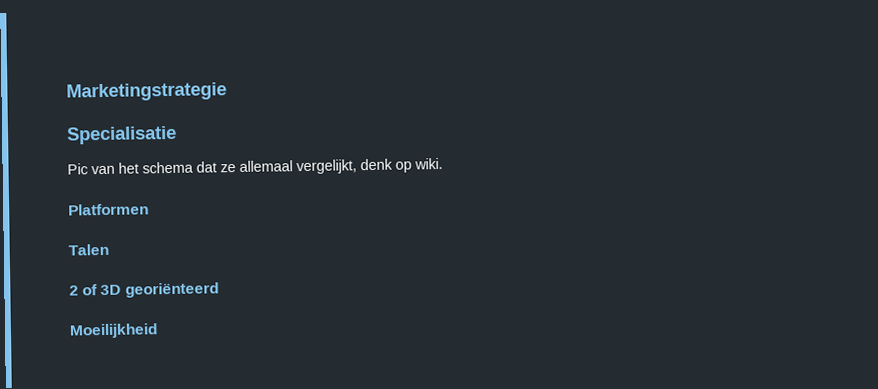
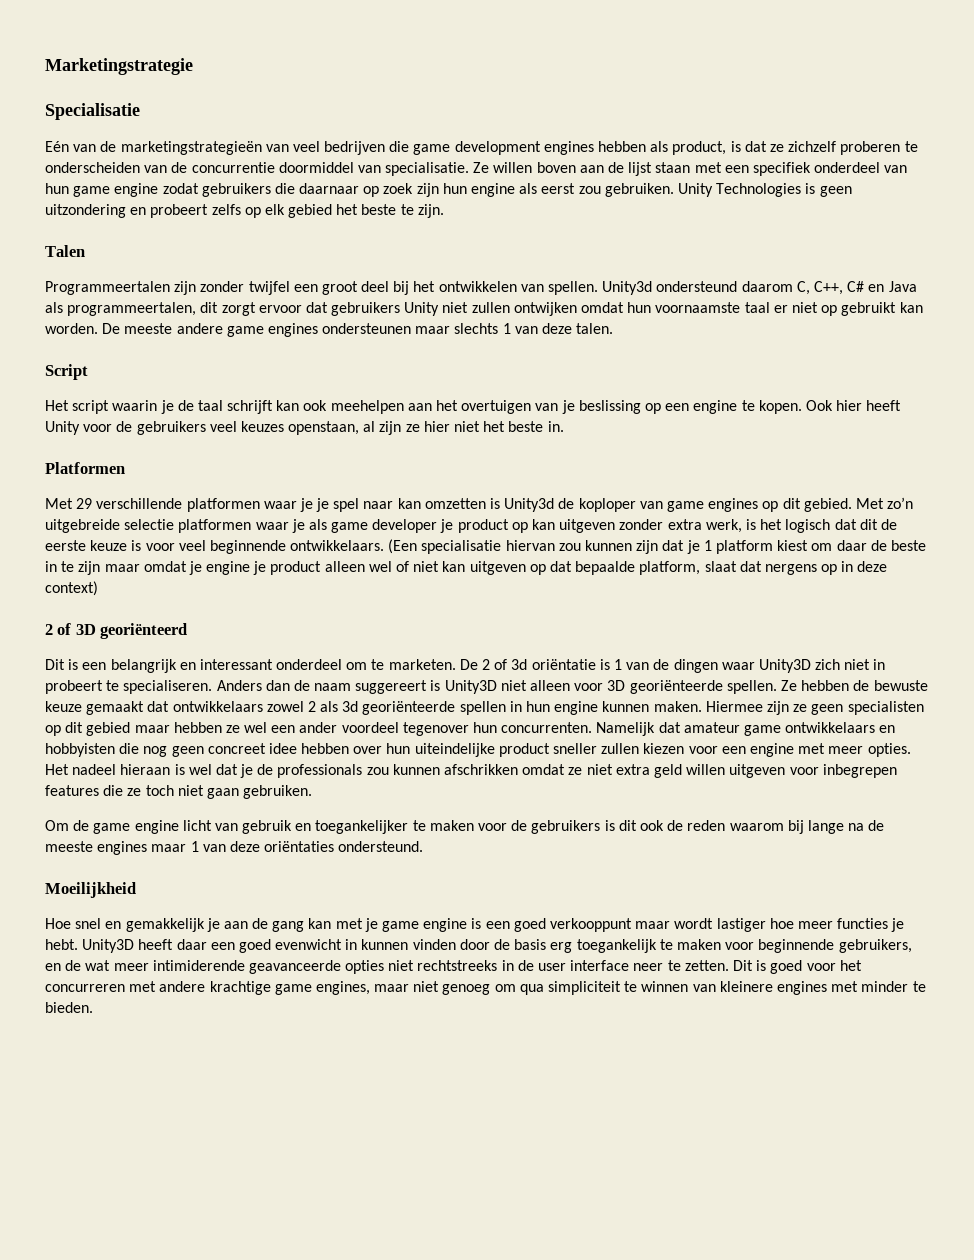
- Pic van het schema dat ze allemaal vergelijkt, denk op wiki.
+ Eén van de marketingstrategieën van veel bedrijven die game development engines hebben als product, is dat ze zichzelf proberen te onderscheiden van de concurrentie doormiddel van specialisatie. Ze willen boven aan de lijst staan met een specifiek onderdeel van hun game engine zodat gebruikers die daarnaar op zoek zijn hun engine als eerst zou gebruiken. Unity Technologies is geen uitzondering en probeert zelfs op elk gebied het beste te zijn.
+ Talen
+ Programmeertalen zijn zonder twijfel een groot deel bij het ontwikkelen van spellen. Unity3d ondersteund daarom C, C++, C# en Java als programmeertalen, dit zorgt ervoor dat gebruikers Unity niet zullen ontwijken omdat hun voornaamste taal er niet op gebruikt kan worden. De meeste andere game engines ondersteunen maar slechts 1 van deze talen.
+ Script
+ Het script waarin je de taal schrijft kan ook meehelpen aan het overtuigen van je beslissing op een engine te kopen. Ook hier heeft Unity voor de gebruikers veel keuzes openstaan, al zijn ze hier niet het beste in.
  Platformen
- Talen
+ Met 29 verschillende platformen waar je je spel naar kan omzetten is Unity3d de koploper van game engines op dit gebied. Met zo’n uitgebreide selectie platformen waar je als game developer je product op kan uitgeven zonder extra werk, is het logisch dat dit de eerste keuze is voor veel beginnende ontwikkelaars. (Een specialisatie hiervan zou kunnen zijn dat je 1 platform kiest om daar de beste in te zijn maar omdat je engine je product alleen wel of niet kan uitgeven op dat bepaalde platform, slaat dat nergens op in deze context)
  2 of 3D georiënteerd
+ Dit is een belangrijk en interessant onderdeel om te marketen. De 2 of 3d oriëntatie is 1 van de dingen waar Unity3D zich niet in probeert te specialiseren. Anders dan de naam suggereert is Unity3D niet alleen voor 3D georiënteerde spellen. Ze hebben de bewuste keuze gemaakt dat ontwikkelaars zowel 2 als 3d georiënteerde spellen in hun engine kunnen maken. Hiermee zijn ze geen specialisten op dit gebied maar hebben ze wel een ander voordeel tegenover hun concurrenten. Namelijk dat amateur game ontwikkelaars en hobbyisten die nog geen concreet idee hebben over hun uiteindelijke product sneller zullen kiezen voor een engine met meer opties. Het nadeel hieraan is wel dat je de professionals zou kunnen afschrikken omdat ze niet extra geld willen uitgeven voor inbegrepen features die ze toch niet gaan gebruiken.
+ Om de game engine licht van gebruik en toegankelijker te maken voor de gebruikers is dit ook de reden waarom bij lange na de meeste engines maar 1 van deze oriëntaties ondersteund.
  Moeilijkheid
+ Hoe snel en gemakkelijk je aan de gang kan met je game engine is een goed verkooppunt maar wordt lastiger hoe meer functies je hebt. Unity3D heeft daar een goed evenwicht in kunnen vinden door de basis erg toegankelijk te maken voor beginnende gebruikers, en de wat meer intimiderende geavanceerde opties niet rechtstreeks in de user interface neer te zetten. Dit is goed voor het concurreren met andere krachtige game engines, maar niet genoeg om qua simpliciteit te winnen van kleinere engines met minder te bieden.

